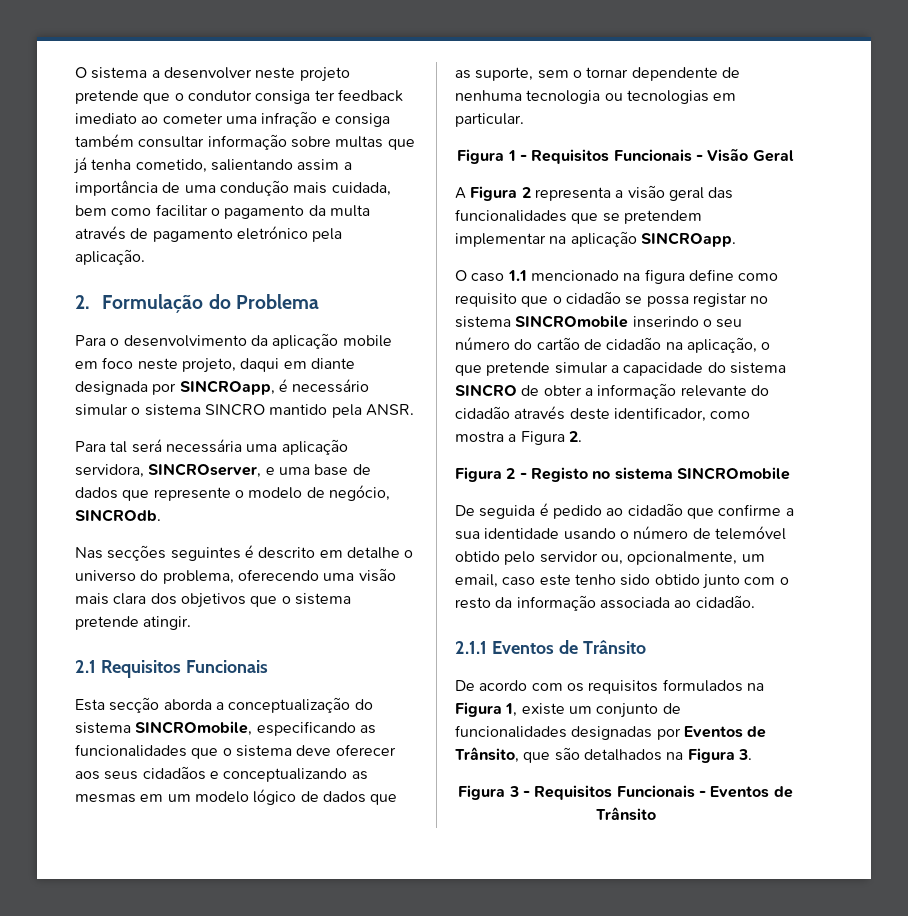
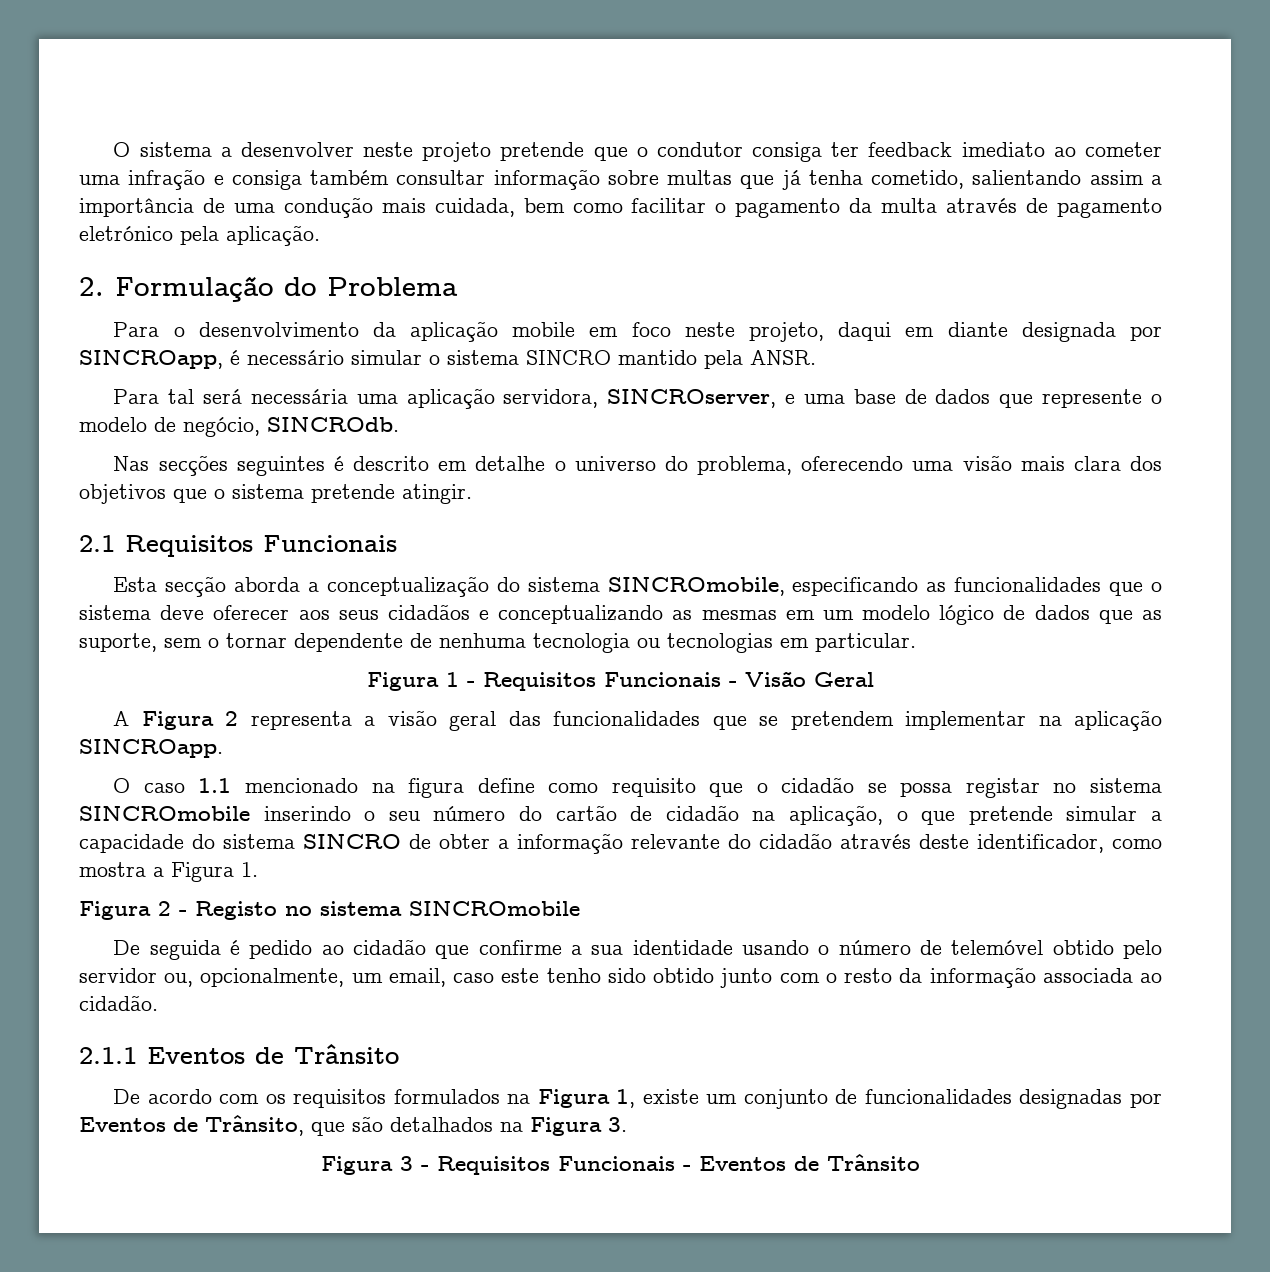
- O caso 1.1 mencionado na figura define como requisito que o cidadão se possa registar no sistema SINCROmobile inserindo o seu número do cartão de cidadão na aplicação, o que pretende simular a capacidade do sistema SINCRO de obter a informação relevante do cidadão através deste identificador, como mostra a Figura 2.
+ O caso 1.1 mencionado na figura define como requisito que o cidadão se possa registar no sistema SINCROmobile inserindo o seu número do cartão de cidadão na aplicação, o que pretende simular a capacidade do sistema SINCRO de obter a informação relevante do cidadão através deste identificador, como mostra a Figura 1.

